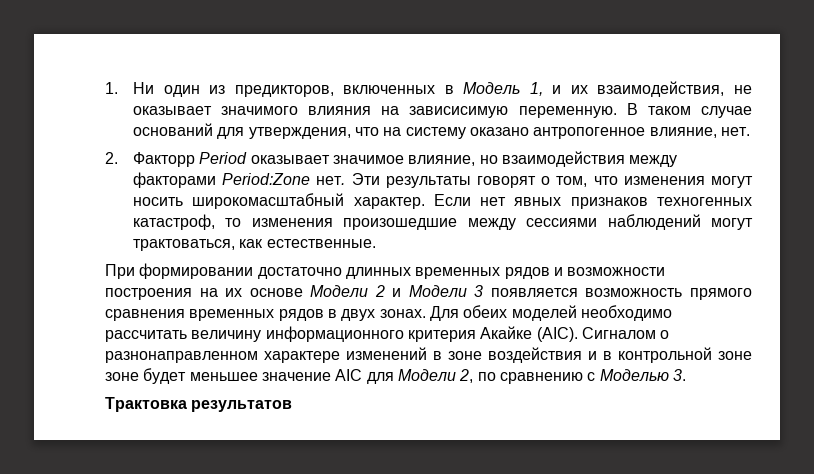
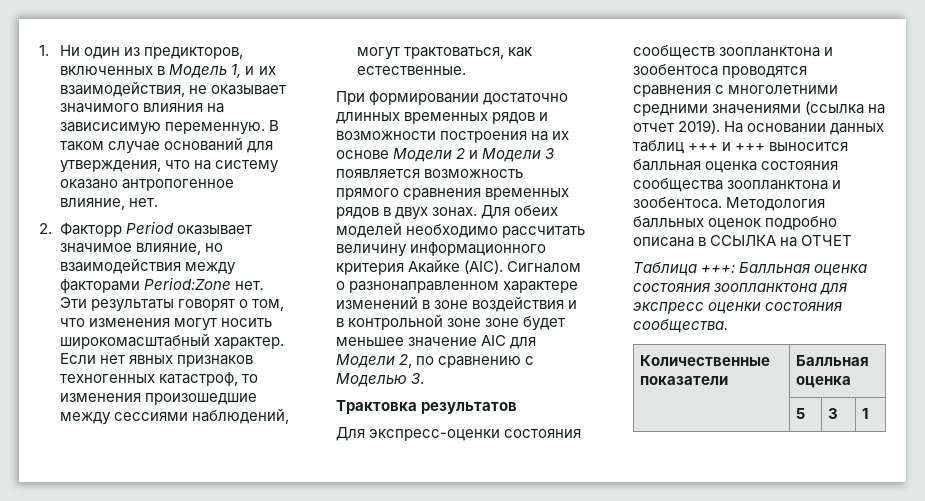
- Если нет явных признаков техногенных катастроф, то изменения произошедшие между сессиями наблюдений могут трактоваться, как естественные.
+ Если нет явных признаков техногенных катастроф, то изменения произошедшие между сессиями наблюдений, могут трактоваться, как естественные.
+ Для экспресс-оценки состояния сообществ зоопланктона и зообентоса проводятся сравнения с многолетними средними значениями (ссылка на отчет 2019). На основании данных таблиц +++ и +++ выносится балльная оценка состояния сообщества зоопланктона и зообентоса. Методология балльных оценок подробно описана в ССЫЛКА на ОТЧЕТ
+ Таблица +++: Балльная оценка состояния зоопланктона для экспресс оценки состояния сообщества.
+ Количественные показатели | Балльная оценка
+ | 5 | 3 | 1

